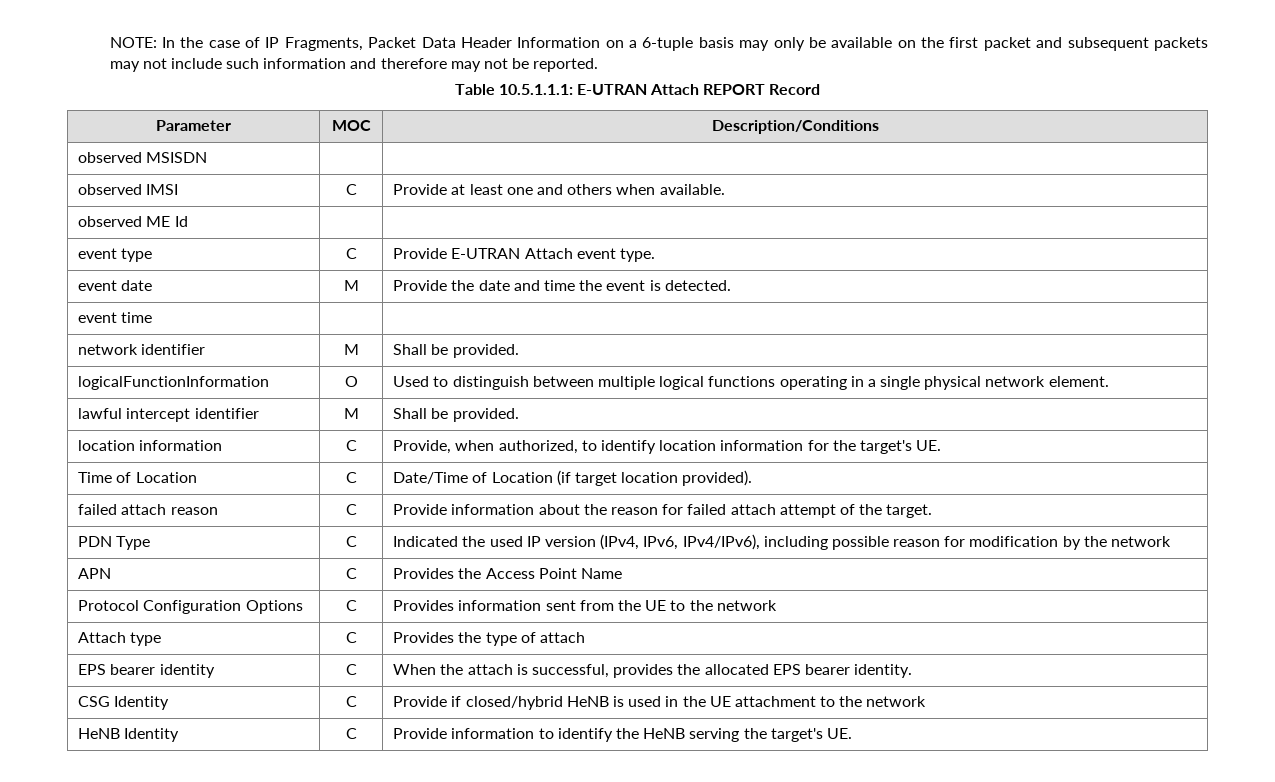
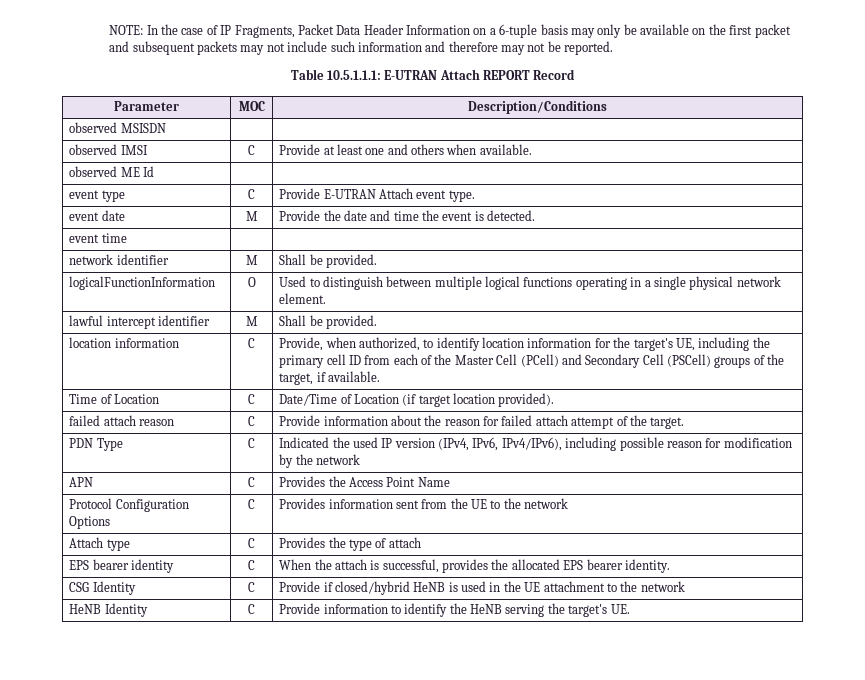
- location information | C | Provide, when authorized, to identify location information for the target's UE.
+ location information | C | Provide, when authorized, to identify location information for the target's UE, including the primary cell ID from each of the Master Cell (PCell) and Secondary Cell (PSCell) groups of the target, if available.

